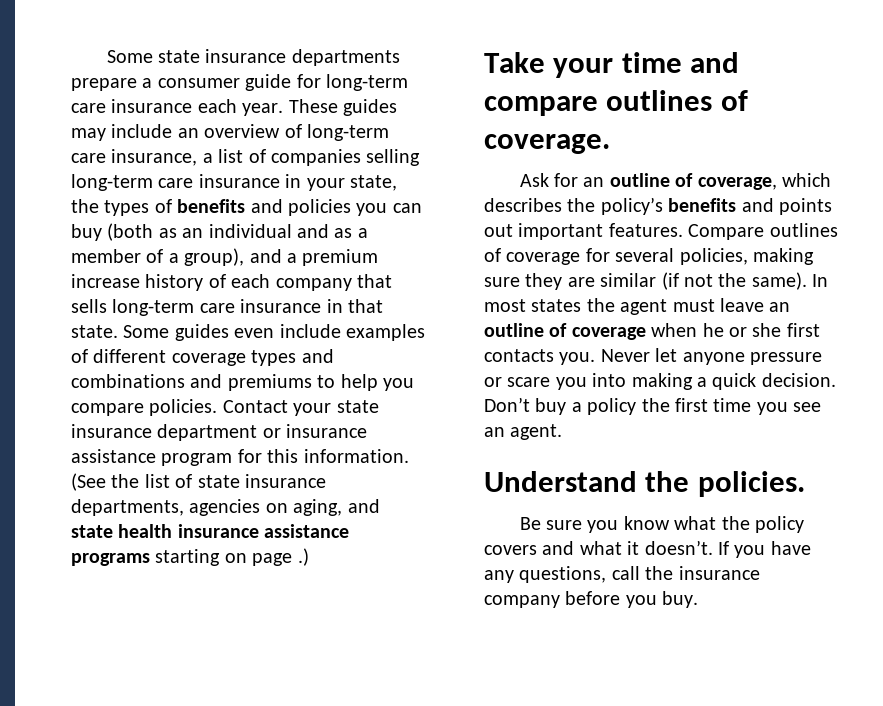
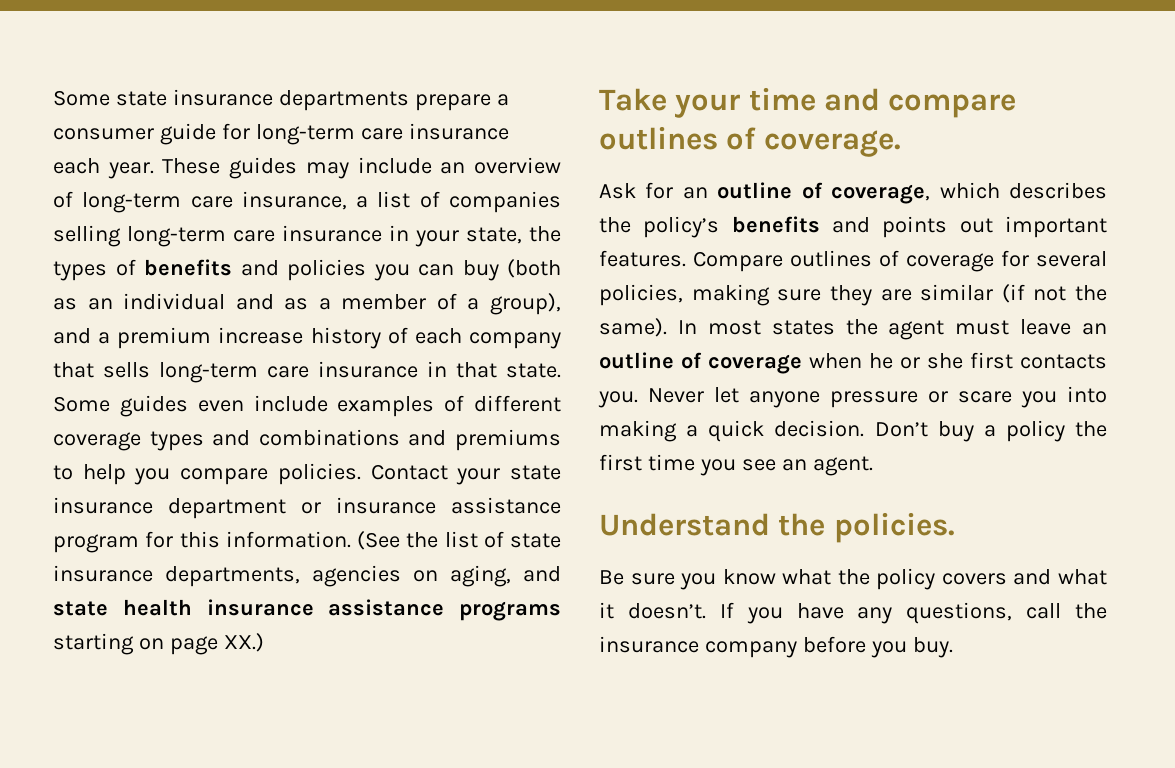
- (See the list of state insurance departments, agencies on aging, and state health insurance assistance programs starting on page .)
+ (See the list of state insurance departments, agencies on aging, and state health insurance assistance programs starting on page XX.)

